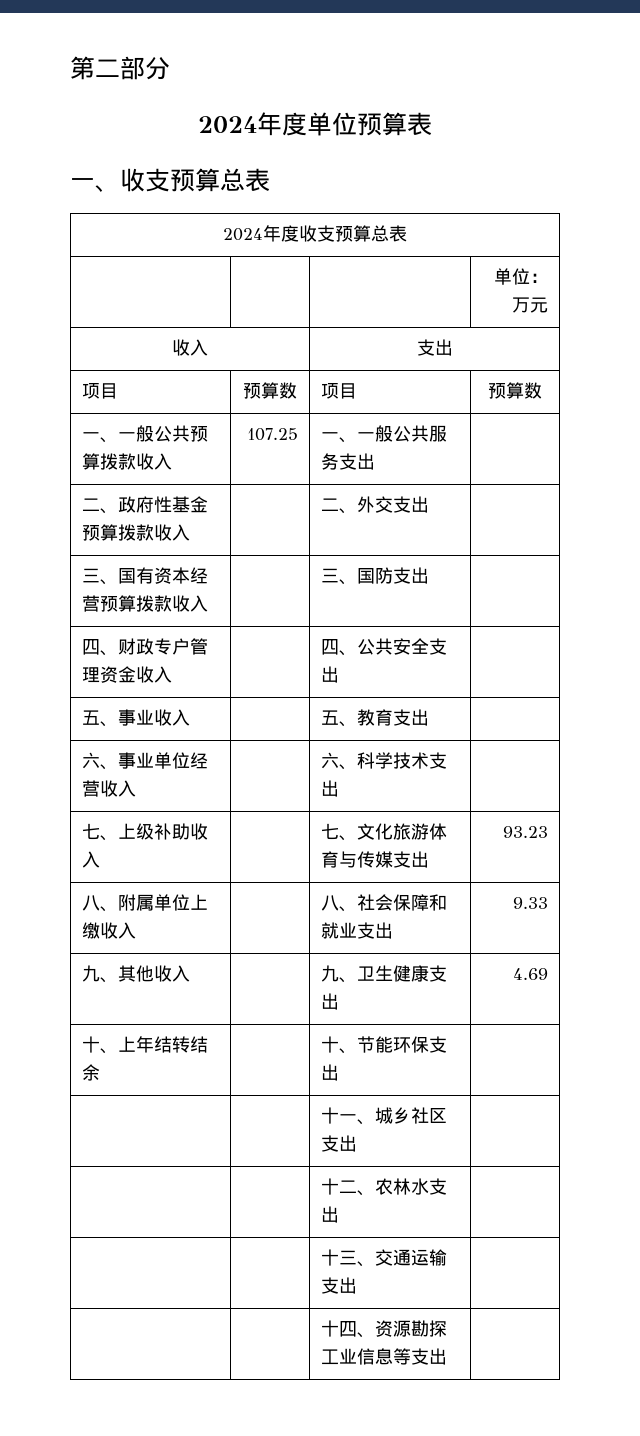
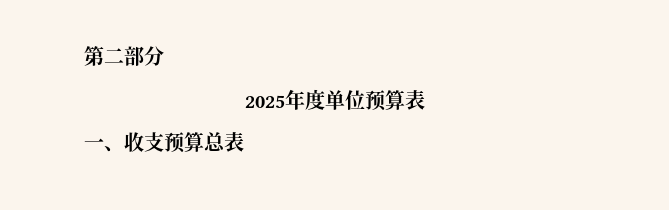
- 2024年度单位预算表
+ 2025年度单位预算表
- 2024年度收支预算总表
- | | | 单位：万元
- 收入 | 支出
- 项目 | 预算数 | 项目 | 预算数
- 一、一般公共预算拨款收入 | 107.25 | 一、一般公共服务支出 |
- 二、政府性基金预算拨款收入 | | 二、外交支出 |
- 三、国有资本经营预算拨款收入 | | 三、国防支出 |
- 四、财政专户管理资金收入 | | 四、公共安全支出 |
- 五、事业收入 | | 五、教育支出 |
- 六、事业单位经营收入 | | 六、科学技术支出 |
- 七、上级补助收入 | | 七、文化旅游体育与传媒支出 | 93.23
- 八、附属单位上缴收入 | | 八、社会保障和就业支出 | 9.33
- 九、其他收入 | | 九、卫生健康支出 | 4.69
- 十、上年结转结余 | | 十、节能环保支出 |
- | | 十一、城乡社区支出 |
- | | 十二、农林水支出 |
- | | 十三、交通运输支出 |
- | | 十四、资源勘探工业信息等支出 |

